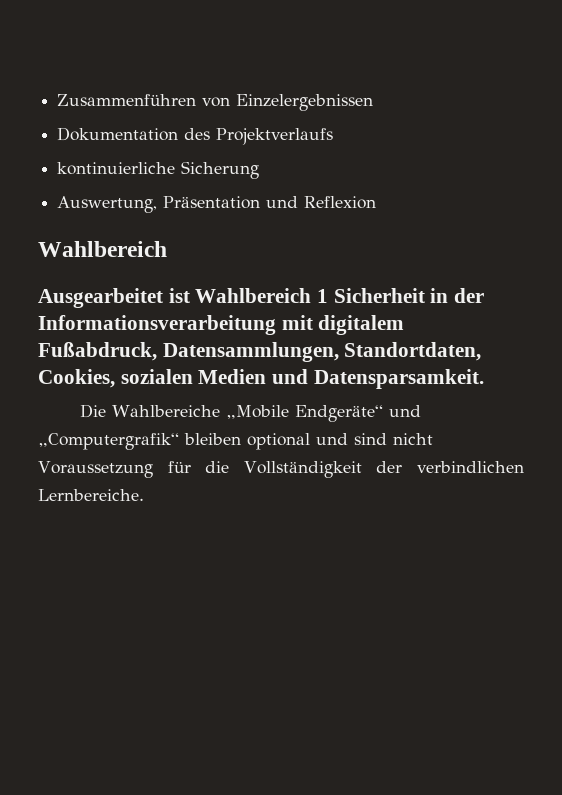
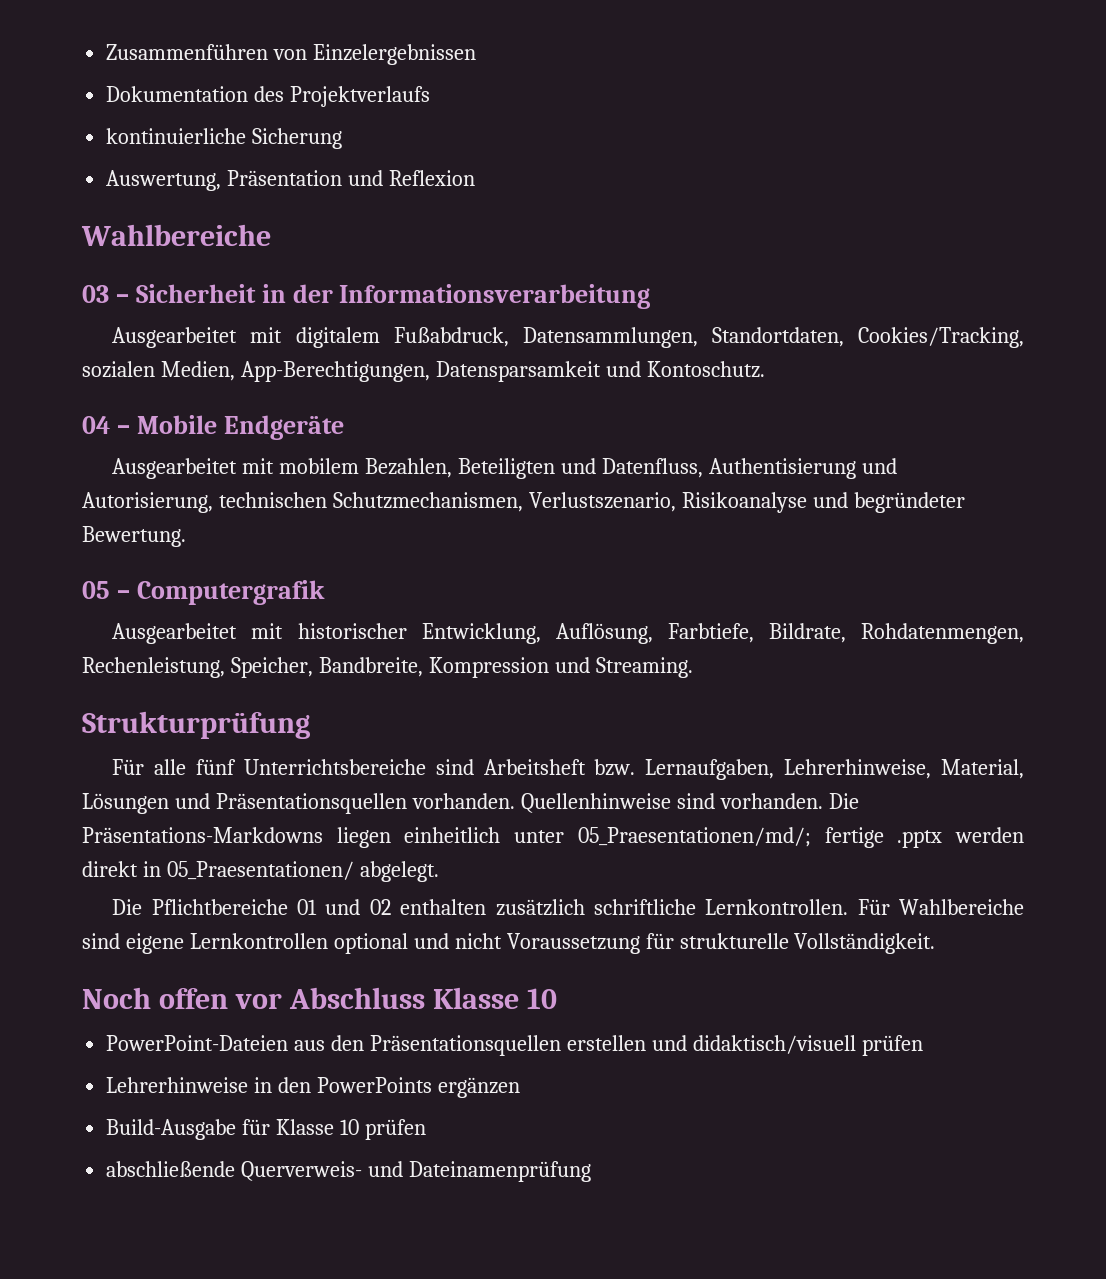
  Auswertung, Präsentation und Reflexion
- Wahlbereich
- Ausgearbeitet ist Wahlbereich 1 Sicherheit in der Informationsverarbeitung mit digitalem Fußabdruck, Datensammlungen, Standortdaten, Cookies, sozialen Medien und Datensparsamkeit.
- Die Wahlbereiche „Mobile Endgeräte“ und „Computergrafik“ bleiben optional und sind nicht Voraussetzung für die Vollständigkeit der verbindlichen Lernbereiche.
+ Wahlbereiche
+ 03 – Sicherheit in der Informationsverarbeitung
+ Ausgearbeitet mit digitalem Fußabdruck, Datensammlungen, Standortdaten, Cookies/Tracking, sozialen Medien, App-Berechtigungen, Datensparsamkeit und Kontoschutz.
+ 04 – Mobile Endgeräte
+ Ausgearbeitet mit mobilem Bezahlen, Beteiligten und Datenfluss, Authentisierung und Autorisierung, technischen Schutzmechanismen, Verlustszenario, Risikoanalyse und begründeter Bewertung.
+ 05 – Computergrafik
+ Ausgearbeitet mit historischer Entwicklung, Auflösung, Farbtiefe, Bildrate, Rohdatenmengen, Rechenleistung, Speicher, Bandbreite, Kompression und Streaming.
+ Strukturprüfung
+ Für alle fünf Unterrichtsbereiche sind Arbeitsheft bzw. Lernaufgaben, Lehrerhinweise, Material, Lösungen und Präsentationsquellen vorhanden. Quellenhinweise sind vorhanden. Die Präsentations-Markdowns liegen einheitlich unter 05_Praesentationen/md/; fertige .pptx werden direkt in 05_Praesentationen/ abgelegt.
+ Die Pflichtbereiche 01 und 02 enthalten zusätzlich schriftliche Lernkontrollen. Für Wahlbereiche sind eigene Lernkontrollen optional und nicht Voraussetzung für strukturelle Vollständigkeit.
+ Noch offen vor Abschluss Klasse 10
+ PowerPoint-Dateien aus den Präsentationsquellen erstellen und didaktisch/visuell prüfen
+ Lehrerhinweise in den PowerPoints ergänzen
+ Build-Ausgabe für Klasse 10 prüfen
+ abschließende Querverweis- und Dateinamenprüfung

